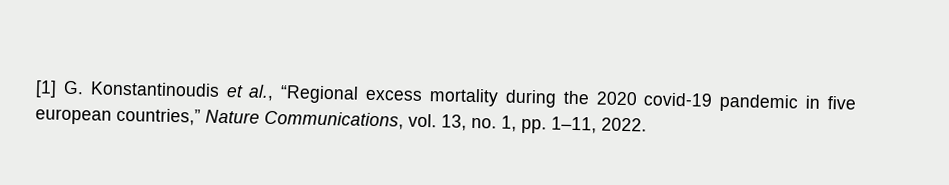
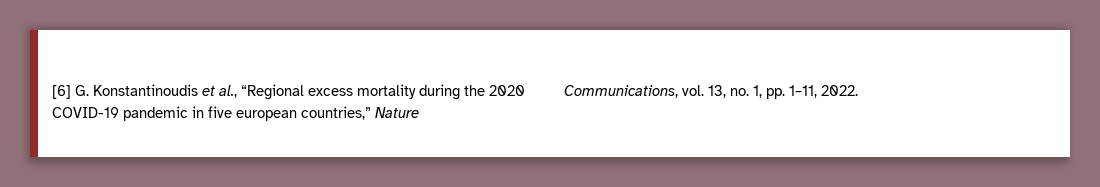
- [1] G. Konstantinoudis et al., “Regional excess mortality during the 2020 covid-19 pandemic in five european countries,” Nature Communications, vol. 13, no. 1, pp. 1–11, 2022.
+ [6] G. Konstantinoudis et al., “Regional excess mortality during the 2020 COVID-19 pandemic in five european countries,” Nature Communications, vol. 13, no. 1, pp. 1–11, 2022.

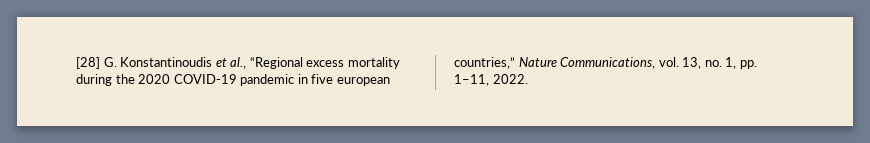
- [6] G. Konstantinoudis et al., “Regional excess mortality during the 2020 COVID-19 pandemic in five european countries,” Nature Communications, vol. 13, no. 1, pp. 1–11, 2022.
+ [28] G. Konstantinoudis et al., “Regional excess mortality during the 2020 COVID-19 pandemic in five european countries,” Nature Communications, vol. 13, no. 1, pp. 1–11, 2022.

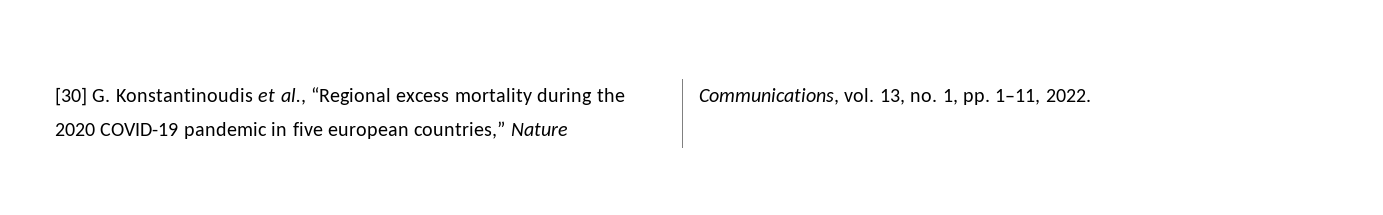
- [28] G. Konstantinoudis et al., “Regional excess mortality during the 2020 COVID-19 pandemic in five european countries,” Nature Communications, vol. 13, no. 1, pp. 1–11, 2022.
+ [30] G. Konstantinoudis et al., “Regional excess mortality during the 2020 COVID-19 pandemic in five european countries,” Nature Communications, vol. 13, no. 1, pp. 1–11, 2022.

